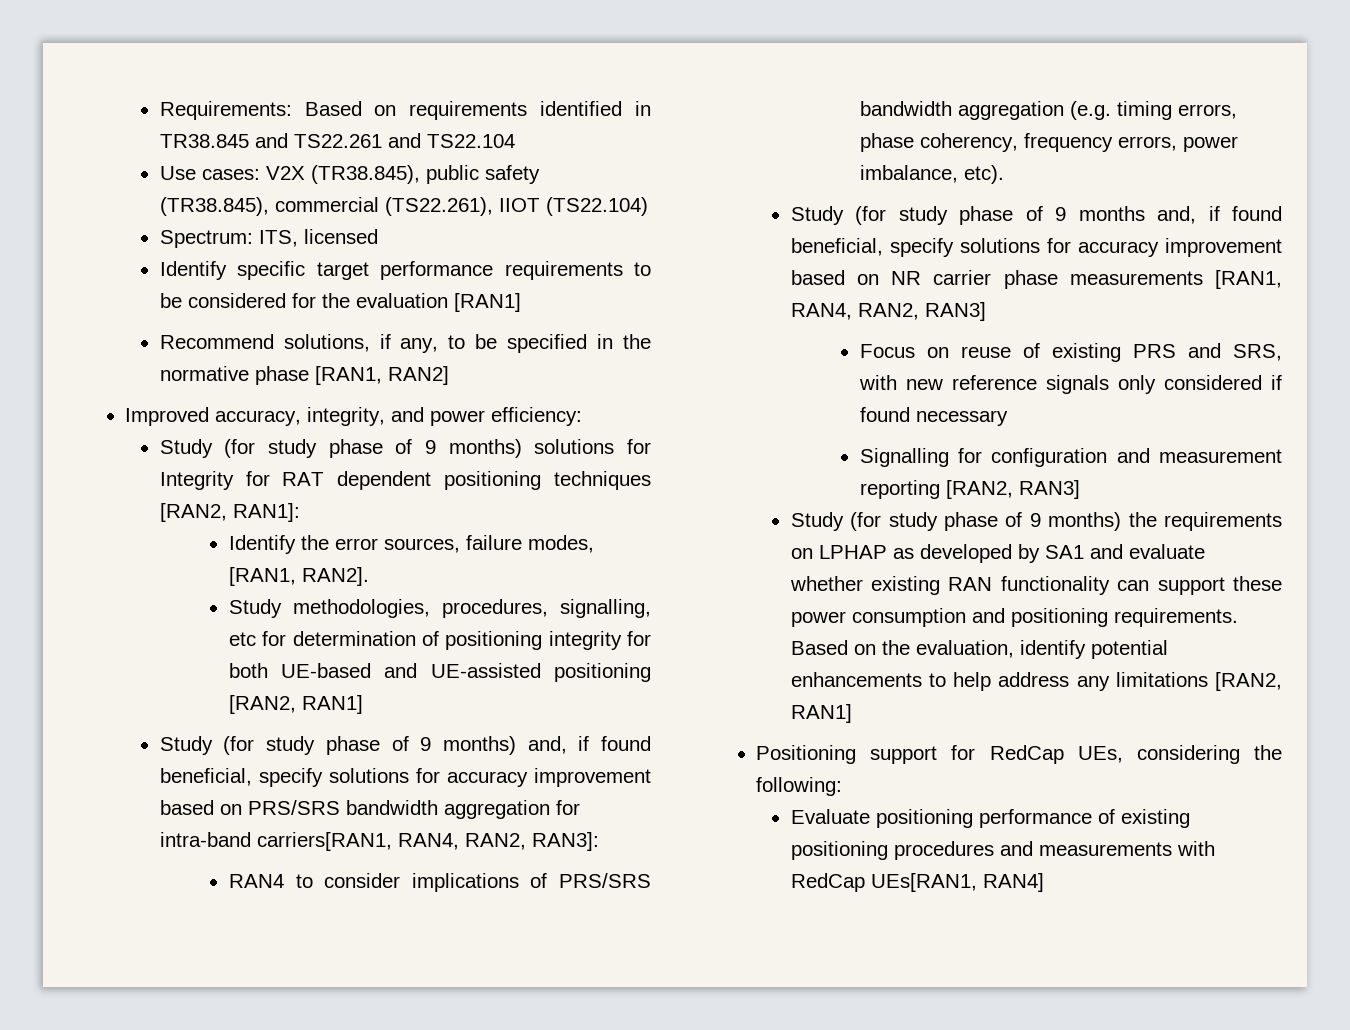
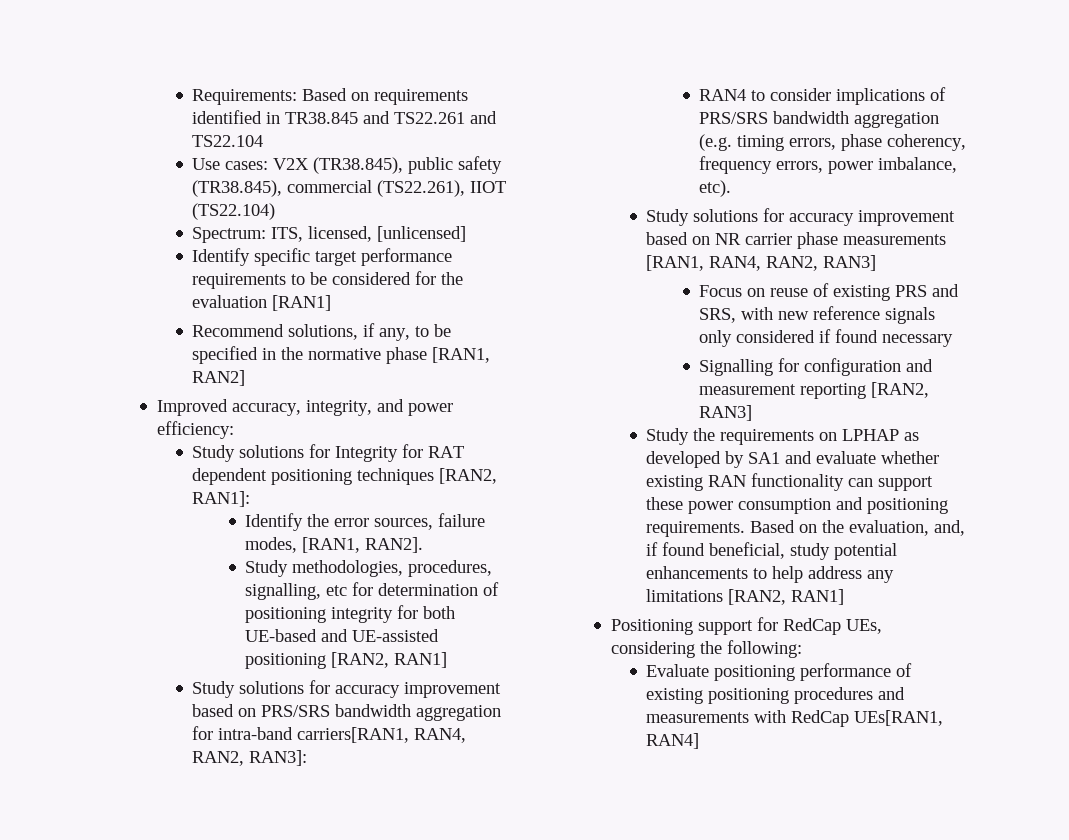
- Spectrum: ITS, licensed
+ Spectrum: ITS, licensed, [unlicensed]
- Study (for study phase of 9 months) solutions for Integrity for RAT dependent positioning techniques [RAN2, RAN1]:
+ Study solutions for Integrity for RAT dependent positioning techniques [RAN2, RAN1]:
- Study (for study phase of 9 months) and, if found beneficial, specify solutions for accuracy improvement based on PRS/SRS bandwidth aggregation for intra-band carriers[RAN1, RAN4, RAN2, RAN3]:
+ Study solutions for accuracy improvement based on PRS/SRS bandwidth aggregation for intra-band carriers[RAN1, RAN4, RAN2, RAN3]:
- Study (for study phase of 9 months and, if found beneficial, specify solutions for accuracy improvement based on NR carrier phase measurements [RAN1, RAN4, RAN2, RAN3]
+ Study solutions for accuracy improvement based on NR carrier phase measurements [RAN1, RAN4, RAN2, RAN3]
- Study (for study phase of 9 months) the requirements on LPHAP as developed by SA1 and evaluate whether existing RAN functionality can support these power consumption and positioning requirements.
+ Study the requirements on LPHAP as developed by SA1 and evaluate whether existing RAN functionality can support these power consumption and positioning requirements.
- Based on the evaluation, identify potential enhancements to help address any limitations [RAN2, RAN1]
+ Based on the evaluation, and, if found beneficial, study potential enhancements to help address any limitations [RAN2, RAN1]

